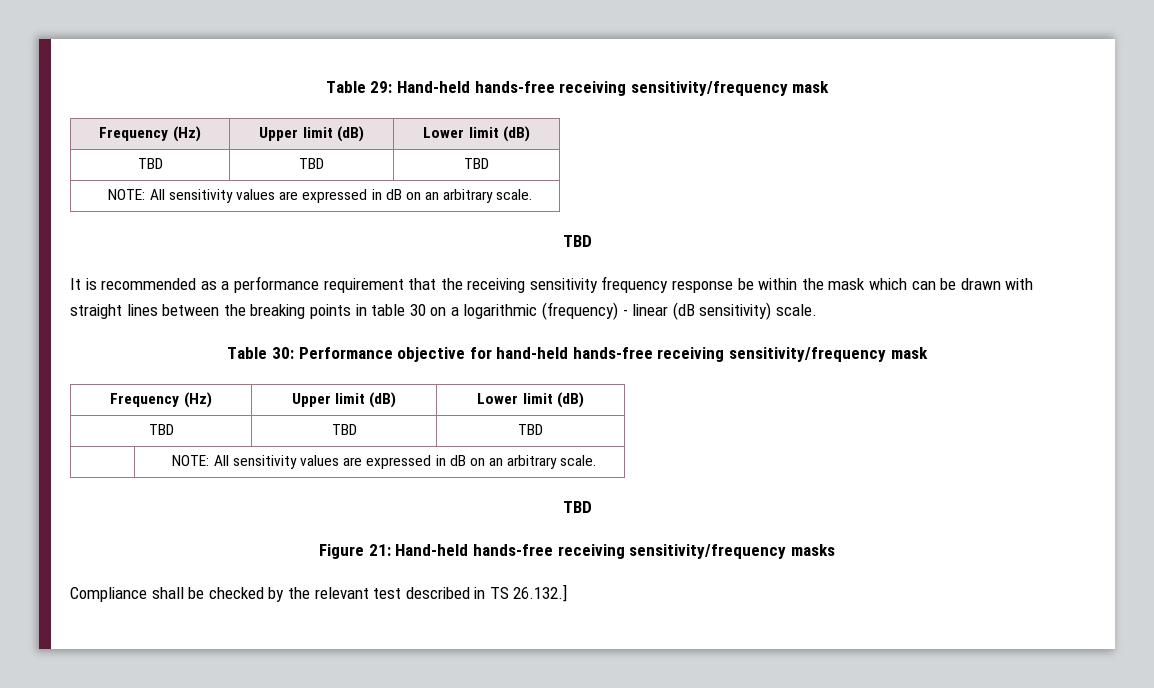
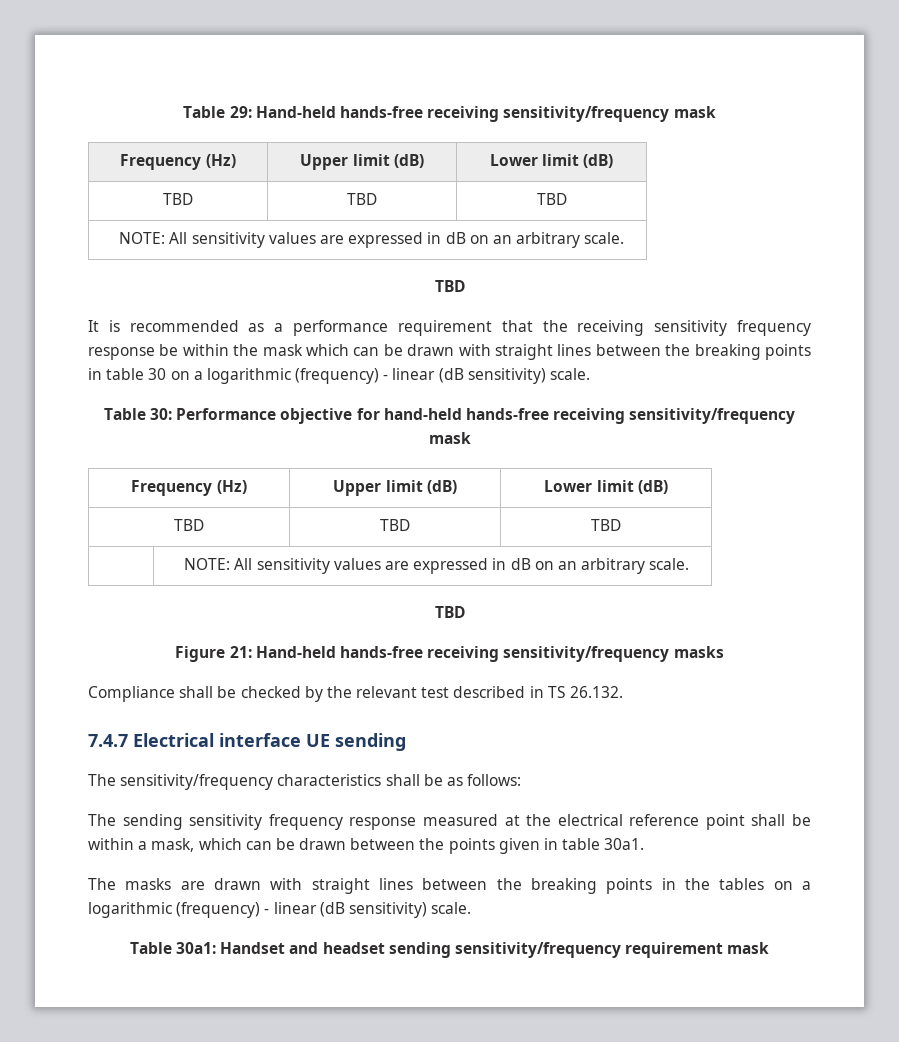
- Compliance shall be checked by the relevant test described in TS 26.132.]
+ Compliance shall be checked by the relevant test described in TS 26.132.
+ 7.4.7 Electrical interface UE sending
+ The sensitivity/frequency characteristics shall be as follows:
+ The sending sensitivity frequency response measured at the electrical reference point shall be within a mask, which can be drawn between the points given in table 30a1.
+ The masks are drawn with straight lines between the breaking points in the tables on a logarithmic (frequency) - linear (dB sensitivity) scale.
+ Table 30a1: Handset and headset sending sensitivity/frequency requirement mask

